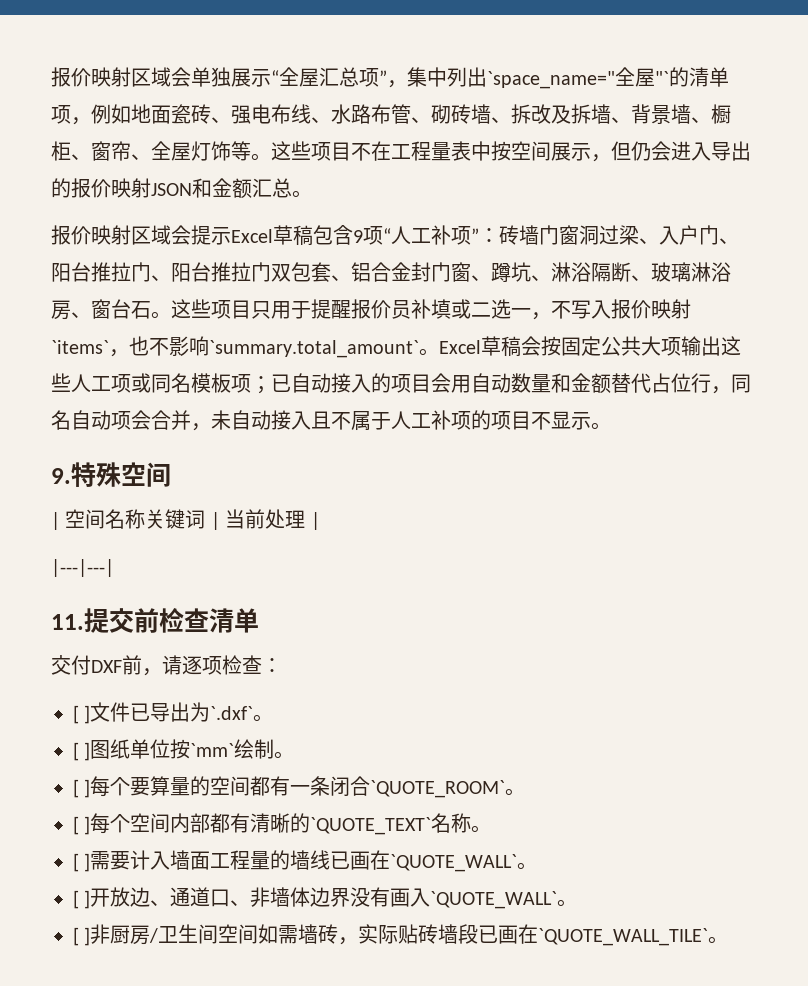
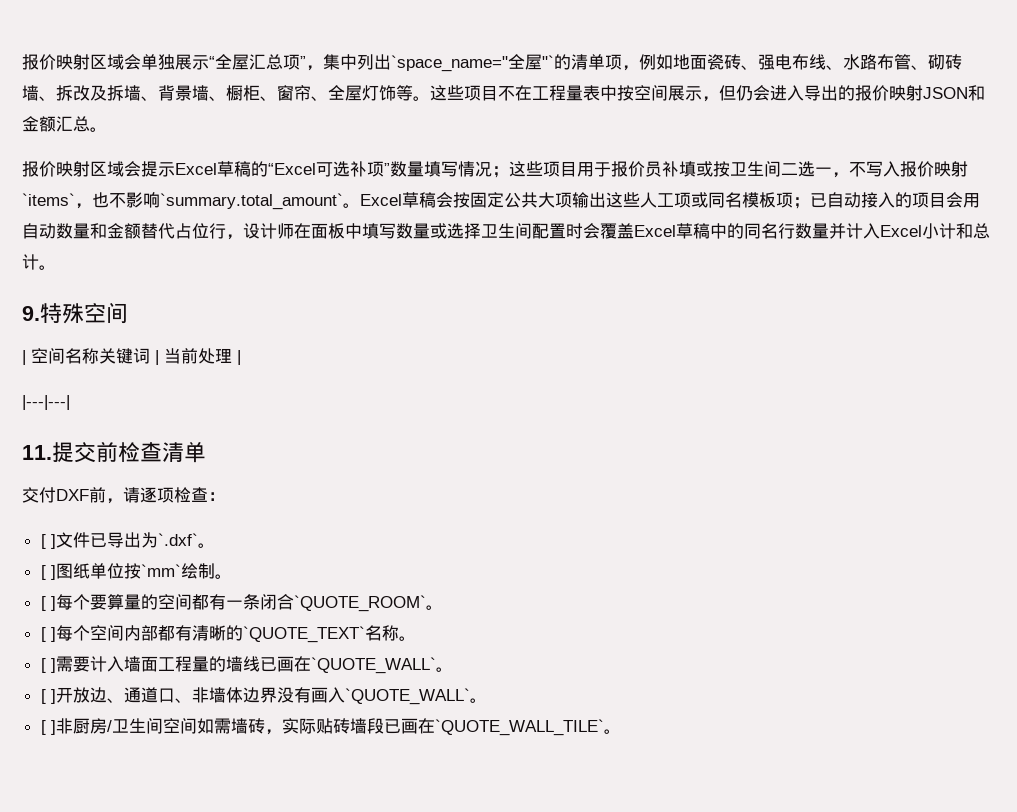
- 报价映射区域会提示Excel草稿包含9项“人工补项”：砖墙门窗洞过梁、入户门、阳台推拉门、阳台推拉门双包套、铝合金封门窗、蹲坑、淋浴隔断、玻璃淋浴房、窗台石。这些项目只用于提醒报价员补填或二选一，不写入报价映射`items`，也不影响`summary.total_amount`。
+ 报价映射区域会提示Excel草稿的“Excel可选补项”数量填写情况；这些项目用于报价员补填或按卫生间二选一，不写入报价映射`items`，也不影响`summary.total_amount`。
- Excel草稿会按固定公共大项输出这些人工项或同名模板项；已自动接入的项目会用自动数量和金额替代占位行，同名自动项会合并，未自动接入且不属于人工补项的项目不显示。
+ Excel草稿会按固定公共大项输出这些人工项或同名模板项；已自动接入的项目会用自动数量和金额替代占位行，设计师在面板中填写数量或选择卫生间配置时会覆盖Excel草稿中的同名行数量并计入Excel小计和总计。

